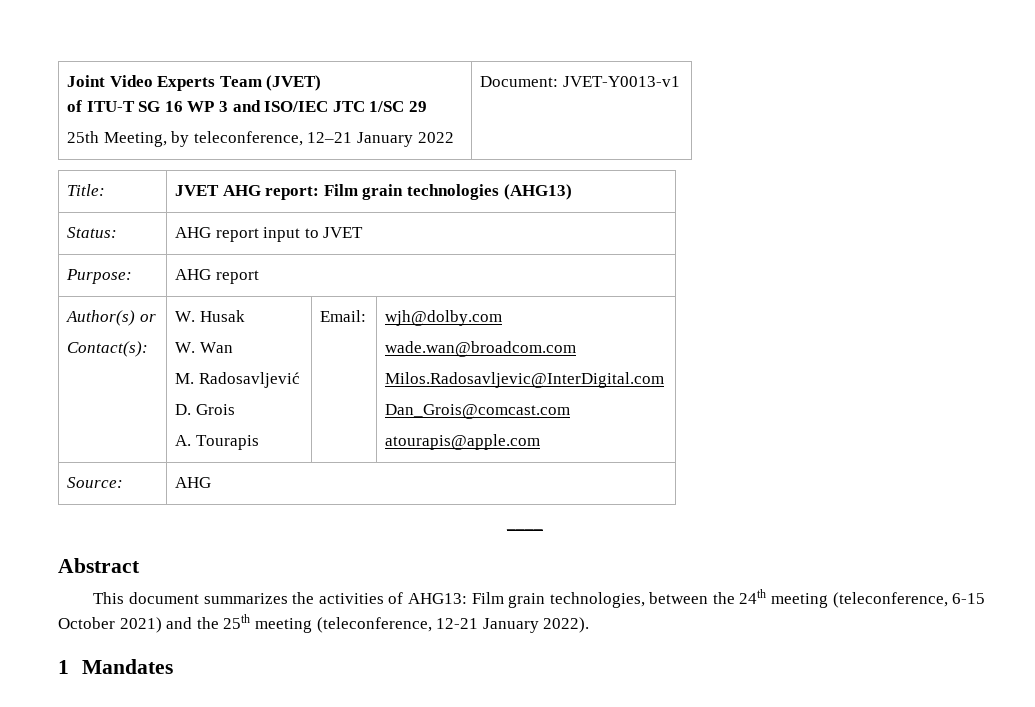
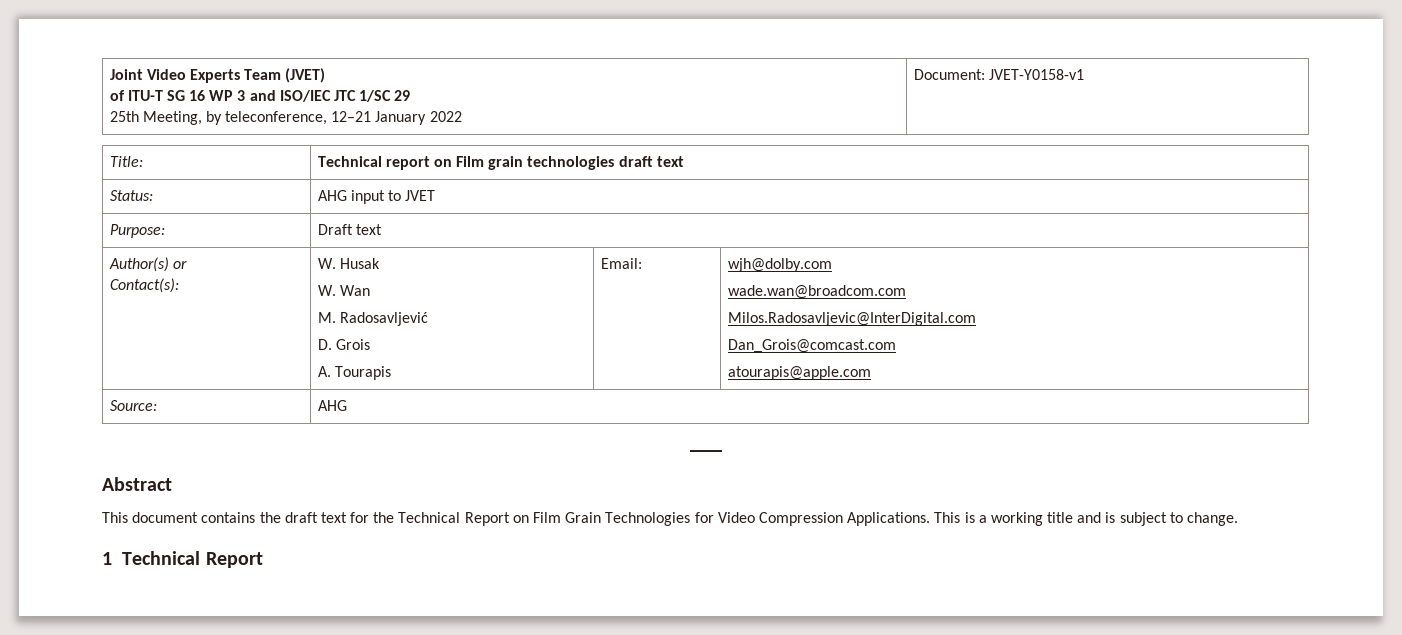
  Joint Video Experts Team (JVET)
  of ITU-T SG 16 WP 3 and ISO/IEC JTC 1/SC 29
- 25th Meeting, by teleconference, 12–21 January 2022 | Document: JVET-Y0013-v1
+ 25th Meeting, by teleconference, 12–21 January 2022 | Document: JVET-Y0158-v1
- Title: | JVET AHG report: Film grain technologies (AHG13)
+ Title: | Technical report on Film grain technologies draft text
- Status: | AHG report input to JVET
+ Status: | AHG input to JVET
- Purpose: | AHG report
+ Purpose: | Draft text
- This document summarizes the activities of AHG13: Film grain technologies, between the 24th meeting (teleconference, 6-15 October 2021) and the 25th meeting (teleconference, 12-21 January 2022).
- 1 Mandates
+ This document contains the draft text for the Technical Report on Film Grain Technologies for Video Compression Applications. This is a working title and is subject to change.
+ 1 Technical Report

